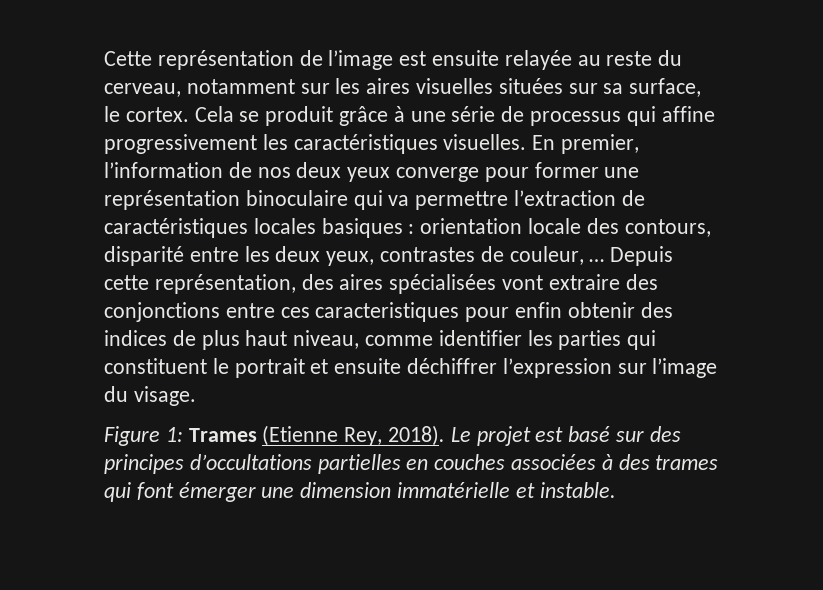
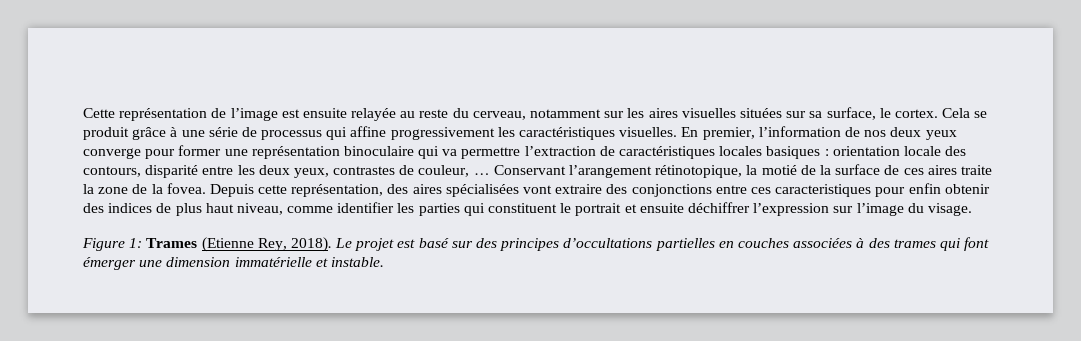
+ Conservant l’arangement rétinotopique, la motié de la surface de ces aires traite la zone de la fovea.

